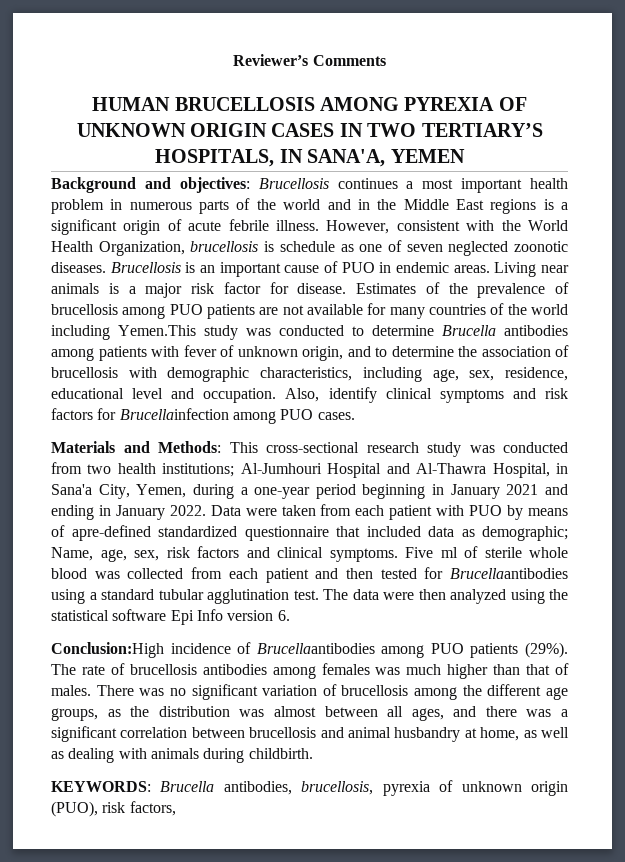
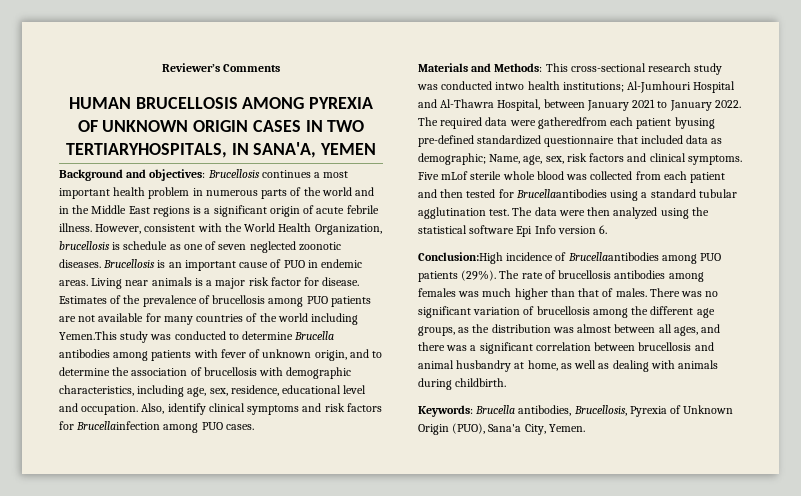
- HUMAN BRUCELLOSIS AMONG PYREXIA OF UNKNOWN ORIGIN CASES IN TWO TERTIARY’S HOSPITALS, IN SANA'A, YEMEN
+ HUMAN BRUCELLOSIS AMONG PYREXIA OF UNKNOWN ORIGIN CASES IN TWO TERTIARYHOSPITALS, IN SANA'A, YEMEN
- Materials and Methods: This cross-sectional research study was conducted from two health institutions; Al-Jumhouri Hospital and Al-Thawra Hospital, in Sana'a City, Yemen, during a one-year period beginning in January 2021 and ending in January 2022. Data were taken from each patient with PUO by means of apre-defined standardized questionnaire that included data as demographic; Name, age, sex, risk factors and clinical symptoms.
+ Materials and Methods: This cross-sectional research study was conducted intwo health institutions; Al-Jumhouri Hospital and Al-Thawra Hospital, between January 2021 to January 2022. The required data were gatheredfrom each patient byusing pre-defined standardized questionnaire that included data as demographic; Name, age, sex, risk factors and clinical symptoms.
- Five ml of sterile whole blood was collected from each patient and then tested for Brucellaantibodies using a standard tubular agglutination test.
+ Five mLof sterile whole blood was collected from each patient and then tested for Brucellaantibodies using a standard tubular agglutination test.
- KEYWORDS: Brucella antibodies, brucellosis, pyrexia of unknown origin (PUO), risk factors,
+ Keywords: Brucella antibodies, Brucellosis, Pyrexia of Unknown Origin (PUO), Sana'a City, Yemen.

